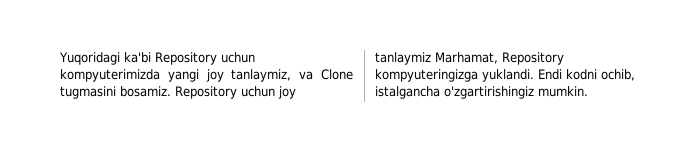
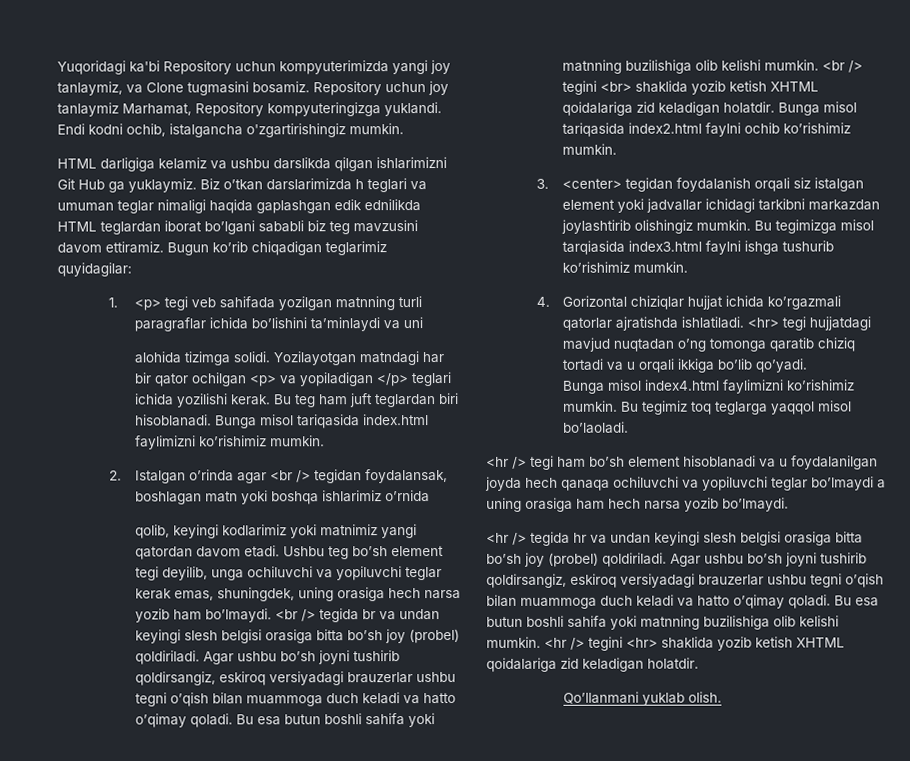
+ HTML darligiga kelamiz va ushbu darslikda qilgan ishlarimizni Git Hub ga yuklaymiz. Biz o’tkan darslarimizda h teglari va umuman teglar nimaligi haqida gaplashgan edik ednilikda HTML teglardan iborat bo’lgani sababli biz teg mavzusini davom ettiramiz. Bugun ko’rib chiqadigan teglarimiz quyidagilar:
+ 1. <p> tegi veb sahifada yozilgan matnning turli paragraflar ichida bo’lishini ta’minlaydi va uni
+ alohida tizimga solidi. Yozilayotgan matndagi har bir qator ochilgan <p> va yopiladigan </p> teglari ichida yozilishi kerak. Bu teg ham juft teglardan biri hisoblanadi. Bunga misol tariqasida index.html faylimizni ko’rishimiz mumkin.
+ 2. Istalgan o’rinda agar <br /> tegidan foydalansak, boshlagan matn yoki boshqa ishlarimiz o’rnida
+ qolib, keyingi kodlarimiz yoki matnimiz yangi qatordan davom etadi. Ushbu teg bo’sh element tegi deyilib, unga ochiluvchi va yopiluvchi teglar kerak emas, shuningdek, uning orasiga hech narsa yozib ham bo’lmaydi. <br /> tegida br va undan keyingi slesh belgisi orasiga bitta bo’sh joy (probel) qoldiriladi. Agar ushbu bo’sh joyni tushirib qoldirsangiz, eskiroq versiyadagi brauzerlar ushbu tegni o’qish bilan muammoga duch keladi va hatto o’qimay qoladi. Bu esa butun boshli sahifa yoki matnning buzilishiga olib kelishi mumkin. <br /> tegini <br> shaklida yozib ketish XHTML qoidalariga zid keladigan holatdir. Bunga misol tariqasida index2.html faylni ochib ko’rishimiz mumkin.
+ 3. <center> tegidan foydalanish orqali siz istalgan element yoki jadvallar ichidagi tarkibni markazdan joylashtirib olishingiz mumkin. Bu tegimizga misol tarqiasida index3.html faylni ishga tushurib ko’rishimiz mumkin.
+ 4. Gorizontal chiziqlar hujjat ichida ko’rgazmali qatorlar ajratishda ishlatiladi. <hr> tegi hujjatdagi mavjud nuqtadan o’ng tomonga qaratib chiziq tortadi va u orqali ikkiga bo’lib qo’yadi.
+ Bunga misol index4.html faylimizni ko’rishimiz mumkin. Bu tegimiz toq teglarga yaqqol misol bo’laoladi.
+ <hr /> tegi ham bo’sh element hisoblanadi va u foydalanilgan joyda hech qanaqa ochiluvchi va yopiluvchi teglar bo’lmaydi a uning orasiga ham hech narsa yozib bo’lmaydi.
+ <hr /> tegida hr va undan keyingi slesh belgisi orasiga bitta bo’sh joy (probel) qoldiriladi. Agar ushbu bo’sh joyni tushirib qoldirsangiz, eskiroq versiyadagi brauzerlar ushbu tegni o’qish bilan muammoga duch keladi va hatto o’qimay qoladi. Bu esa butun boshli sahifa yoki matnning buzilishiga olib kelishi mumkin. <hr /> tegini <hr> shaklida yozib ketish XHTML qoidalariga zid keladigan holatdir.
+ Qo’llanmani yuklab olish.

